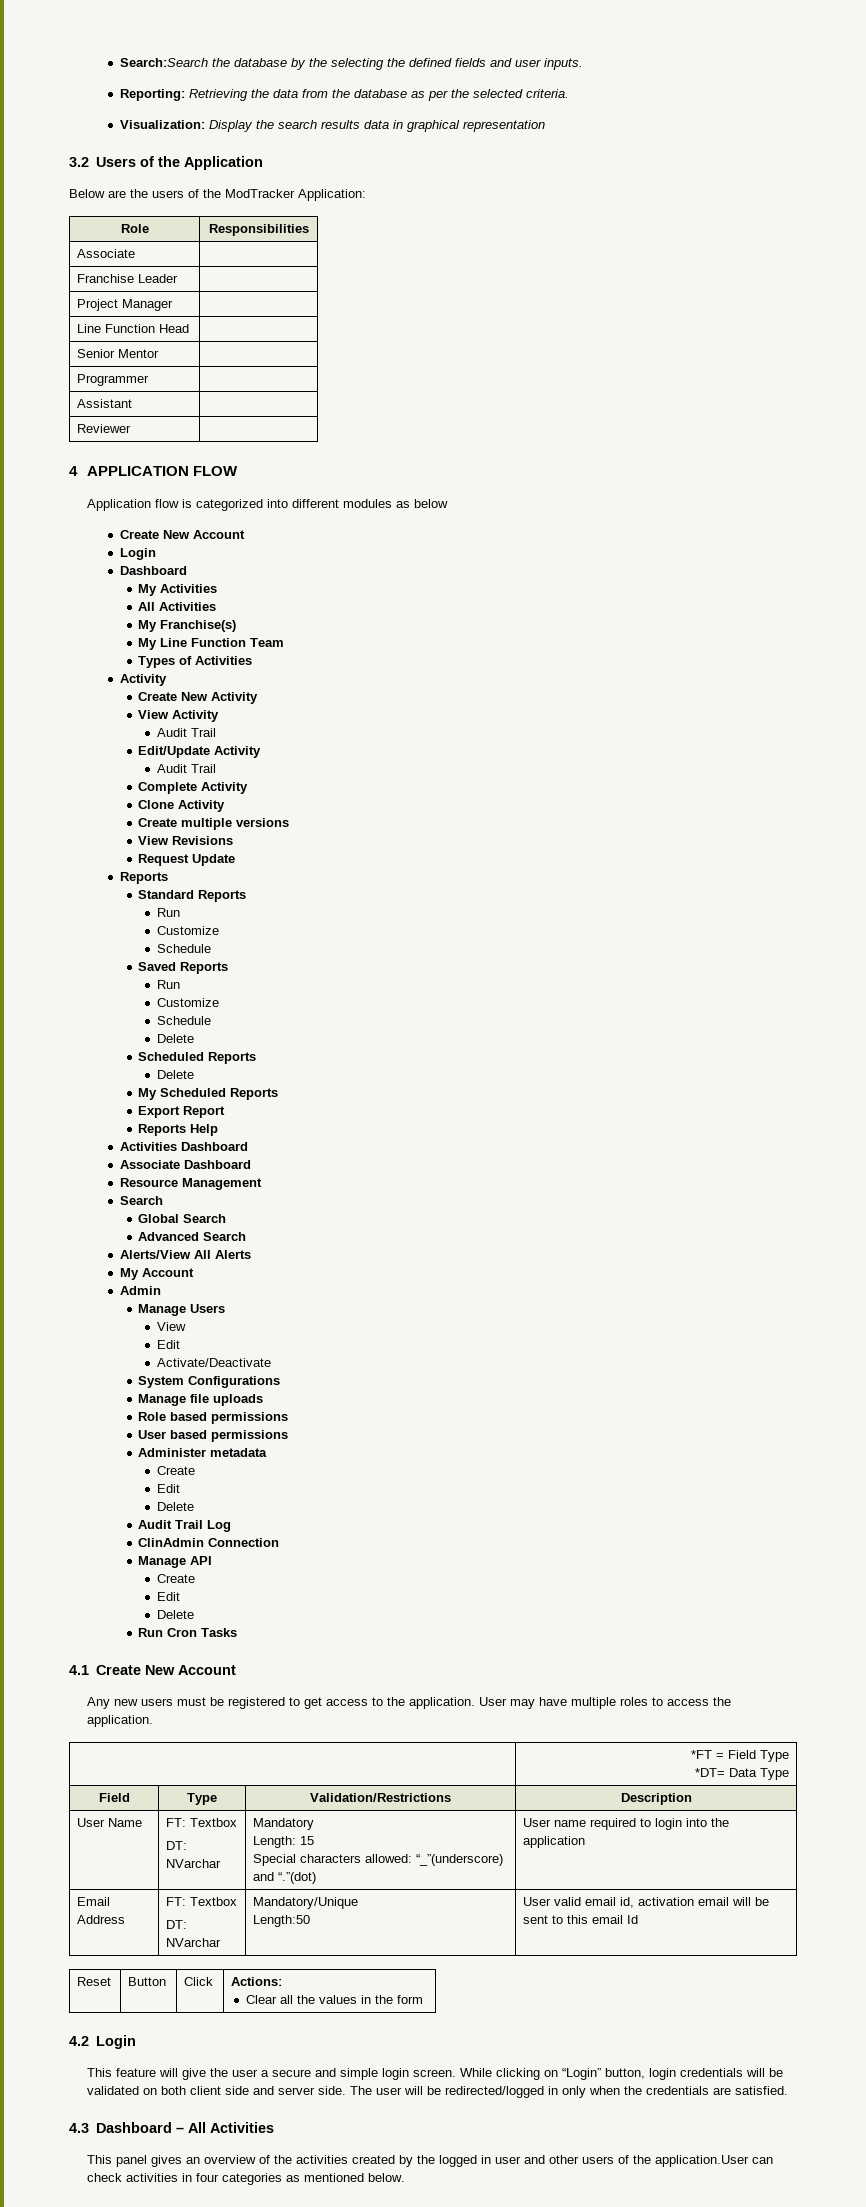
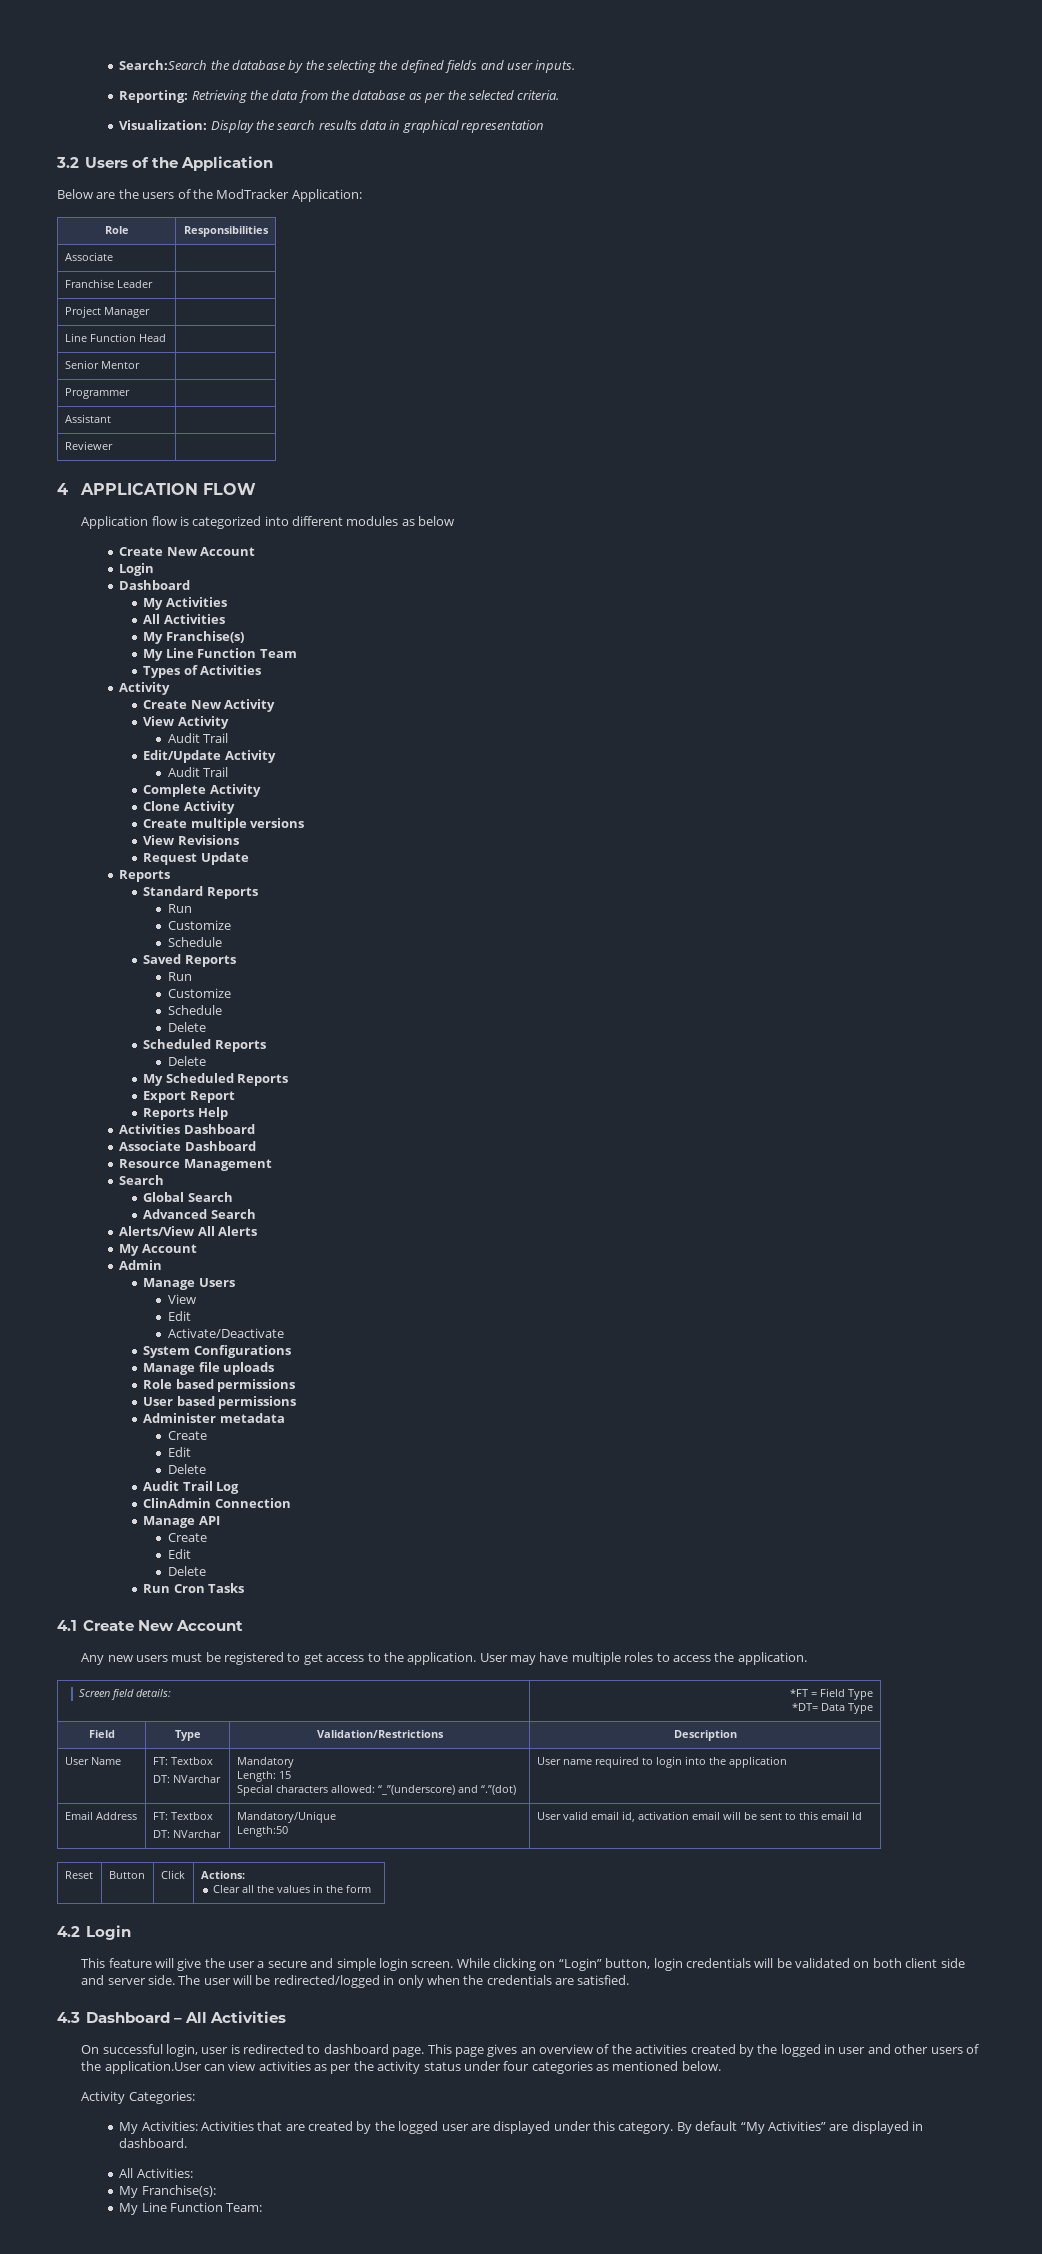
- | *FT = Field Type
+ Screen field details: | *FT = Field Type
- This panel gives an overview of the activities created by the logged in user and other users of the application.User can check activities in four categories as mentioned below.
+ On successful login, user is redirected to dashboard page. This page gives an overview of the activities created by the logged in user and other users of the application.User can view activities as per the activity status under four categories as mentioned below.
+ Activity Categories:
+ My Activities: Activities that are created by the logged user are displayed under this category. By default “My Activities” are displayed in dashboard.
+ All Activities:
+ My Franchise(s):
+ My Line Function Team:

